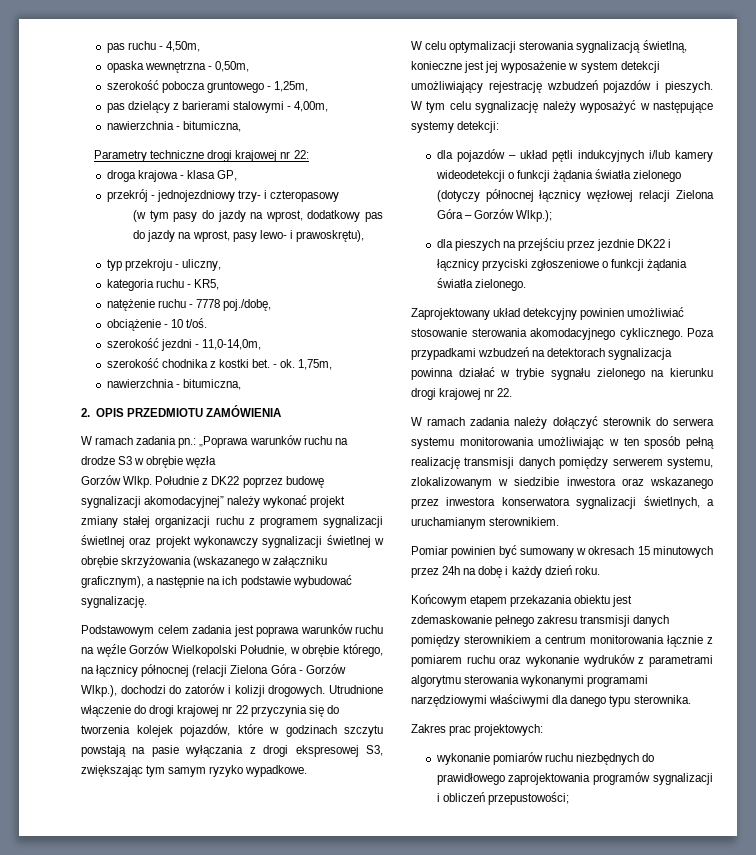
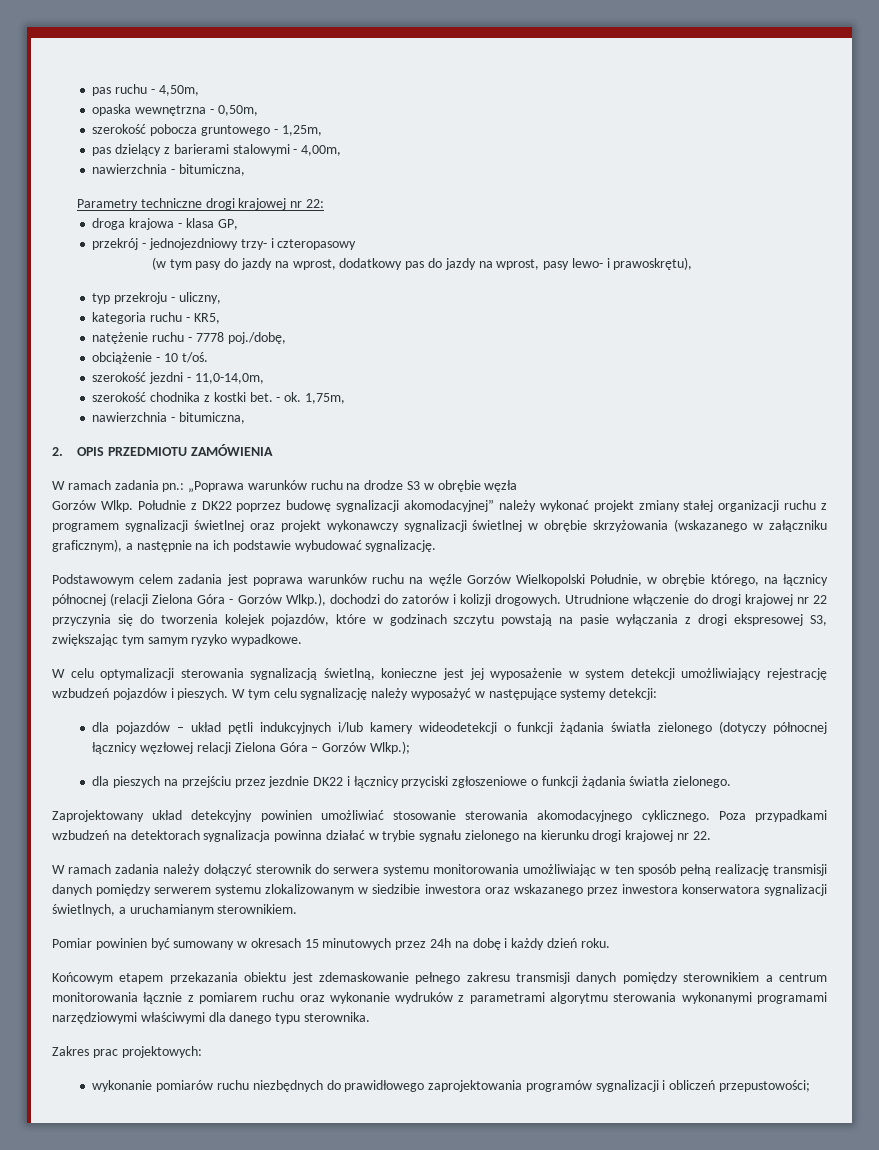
- W ramach zadania należy dołączyć sterownik do serwera systemu monitorowania umożliwiając w ten sposób pełną realizację transmisji danych pomiędzy serwerem systemu, zlokalizowanym w siedzibie inwestora oraz wskazanego przez inwestora konserwatora sygnalizacji świetlnych, a uruchamianym sterownikiem.
+ W ramach zadania należy dołączyć sterownik do serwera systemu monitorowania umożliwiając w ten sposób pełną realizację transmisji danych pomiędzy serwerem systemu zlokalizowanym w siedzibie inwestora oraz wskazanego przez inwestora konserwatora sygnalizacji świetlnych, a uruchamianym sterownikiem.

